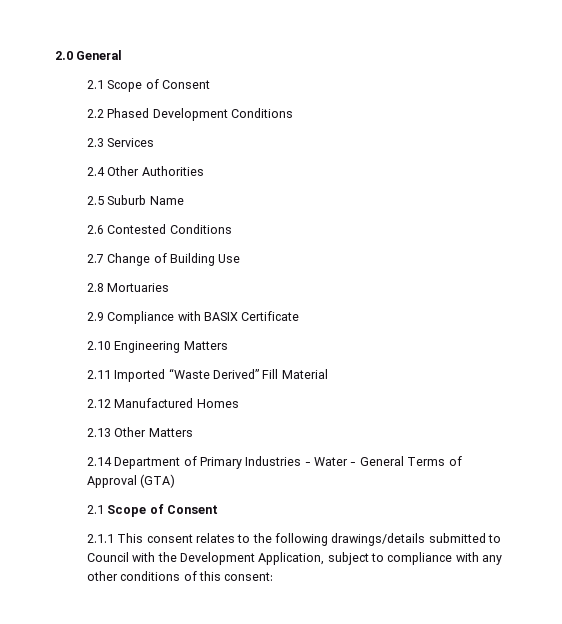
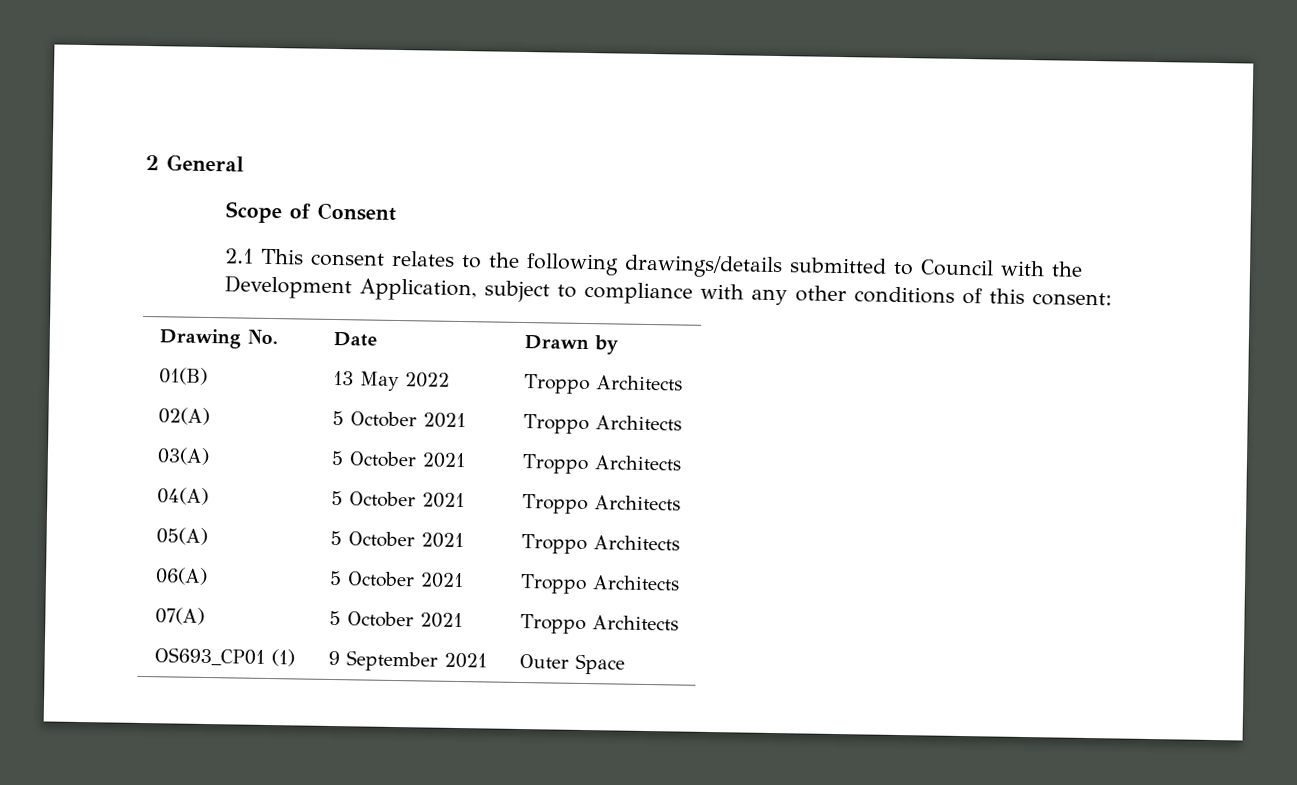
- 2.0 General
- 2.1 Scope of Consent
- 2.2 Phased Development Conditions
- 2.3 Services
- 2.4 Other Authorities
- 2.5 Suburb Name
- 2.6 Contested Conditions
- 2.7 Change of Building Use
- 2.8 Mortuaries
- 2.9 Compliance with BASIX Certificate
- 2.10 Engineering Matters
- 2.11 Imported “Waste Derived” Fill Material
- 2.12 Manufactured Homes
- 2.13 Other Matters
- 2.14 Department of Primary Industries - Water - General Terms of Approval (GTA)
- 2.1 Scope of Consent
- 2.1.1 This consent relates to the following drawings/details submitted to Council with the Development Application, subject to compliance with any other conditions of this consent:
+ 2 General
+ Scope of Consent
+ 2.1 This consent relates to the following drawings/details submitted to Council with the Development Application, subject to compliance with any other conditions of this consent:
+ Drawing No. | Date | Drawn by
+ 01(B) | 13 May 2022 | Troppo Architects
+ 02(A) | 5 October 2021 | Troppo Architects
+ 03(A) | 5 October 2021 | Troppo Architects
+ 04(A) | 5 October 2021 | Troppo Architects
+ 05(A) | 5 October 2021 | Troppo Architects
+ 06(A) | 5 October 2021 | Troppo Architects
+ 07(A) | 5 October 2021 | Troppo Architects
+ OS693_CP01 (1) | 9 September 2021 | Outer Space

